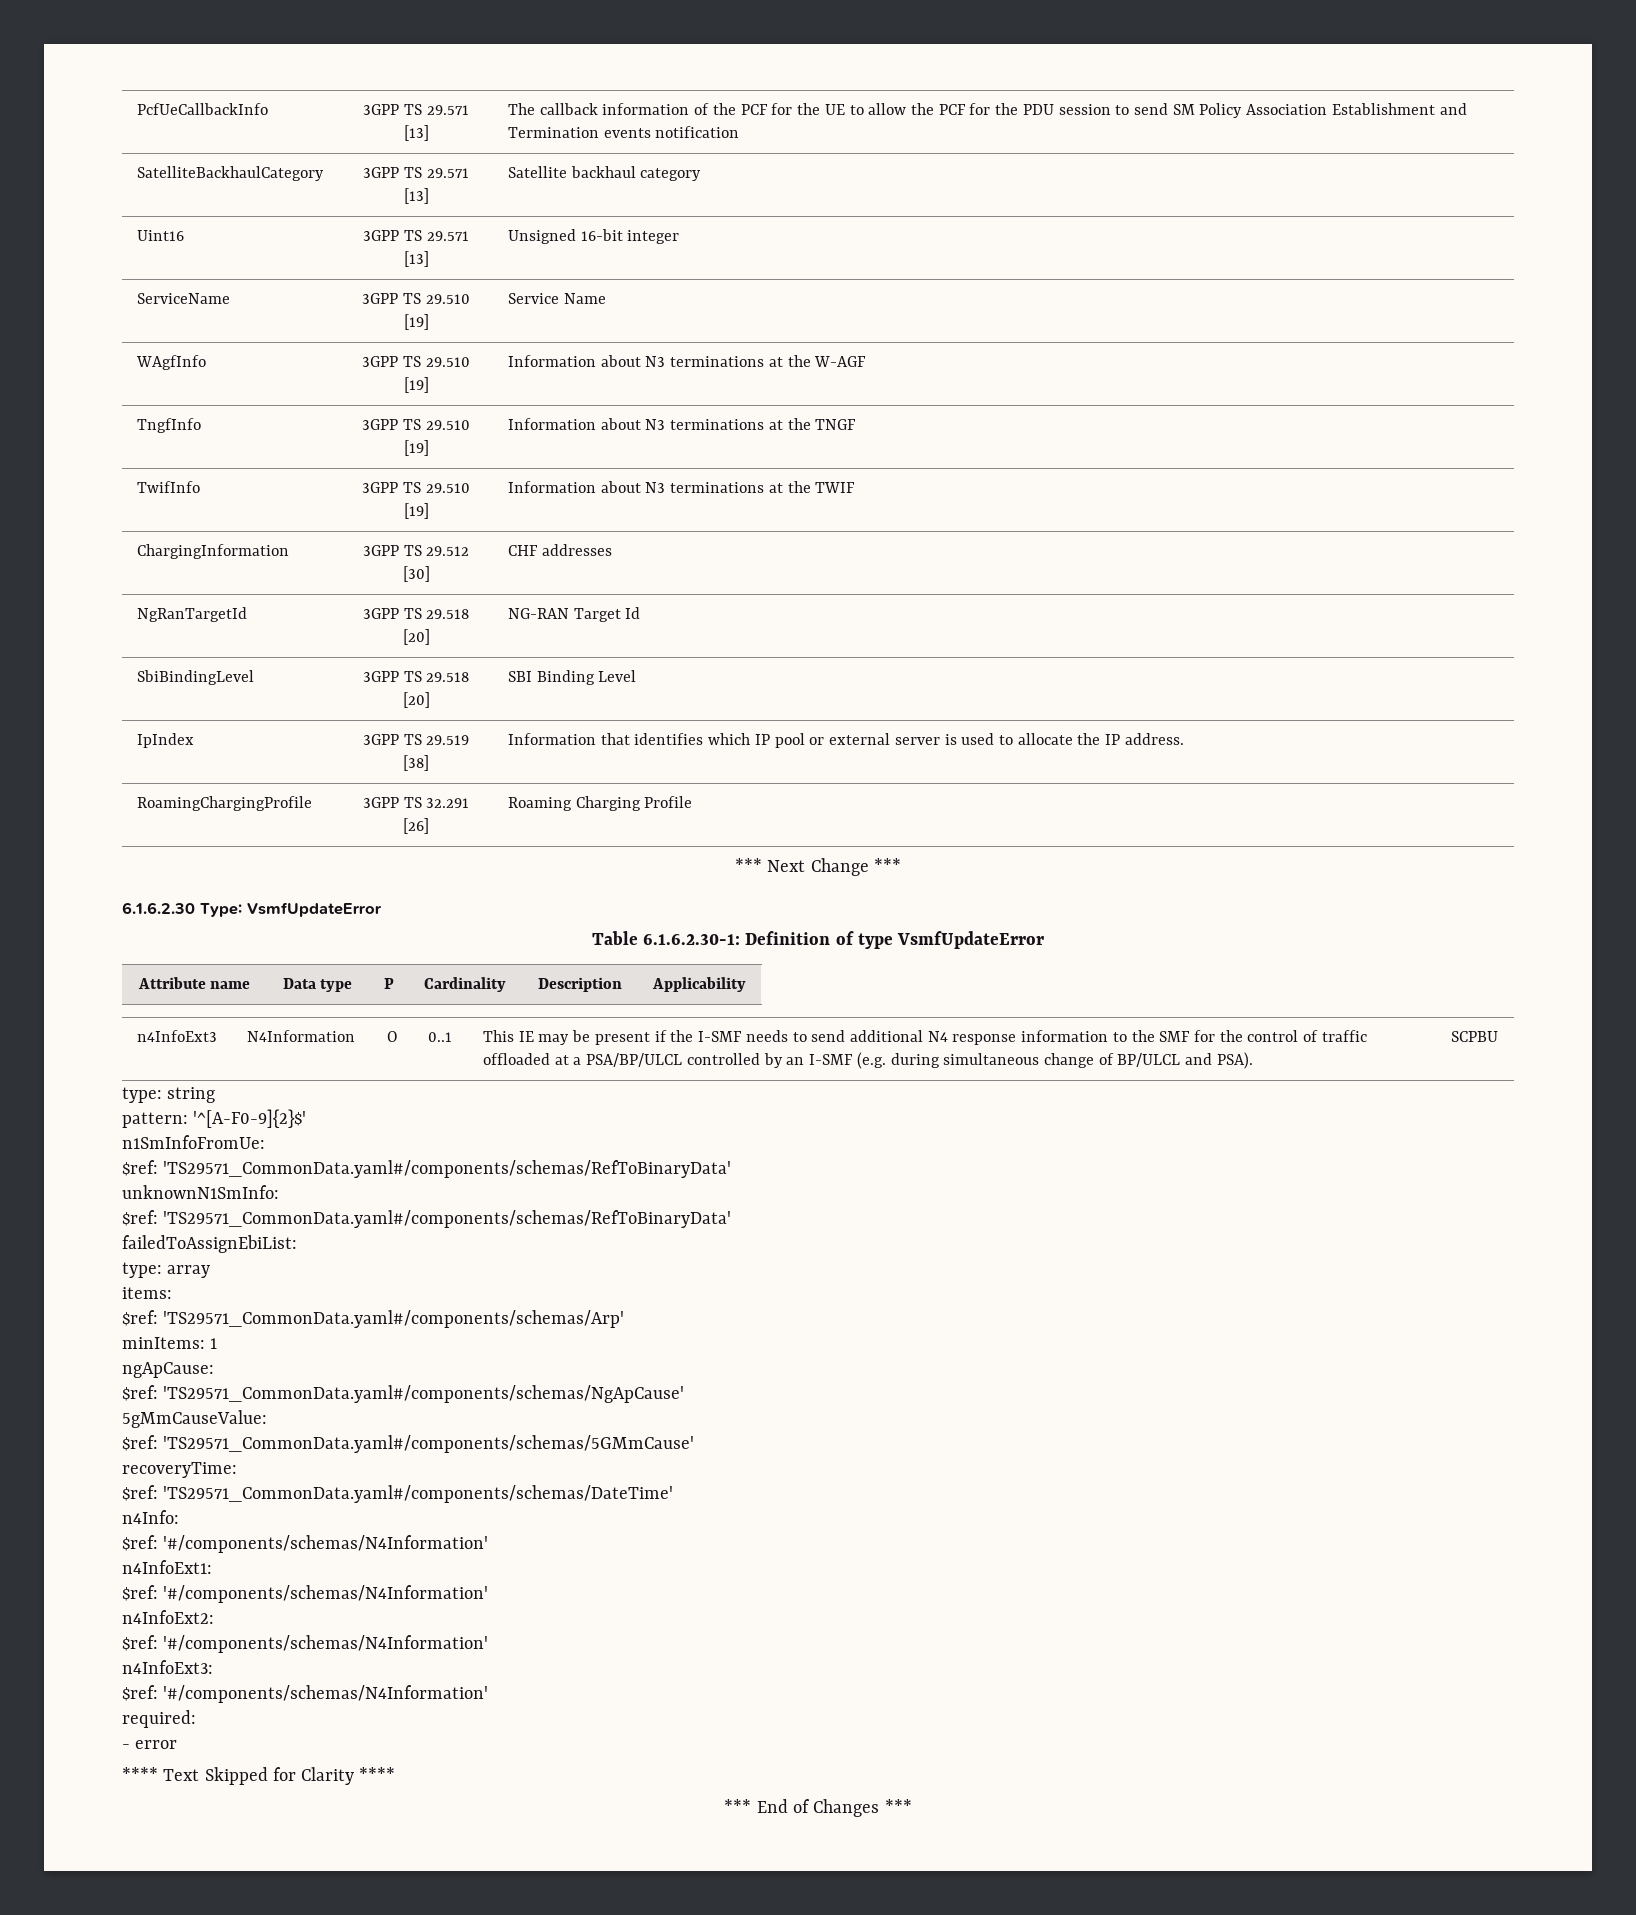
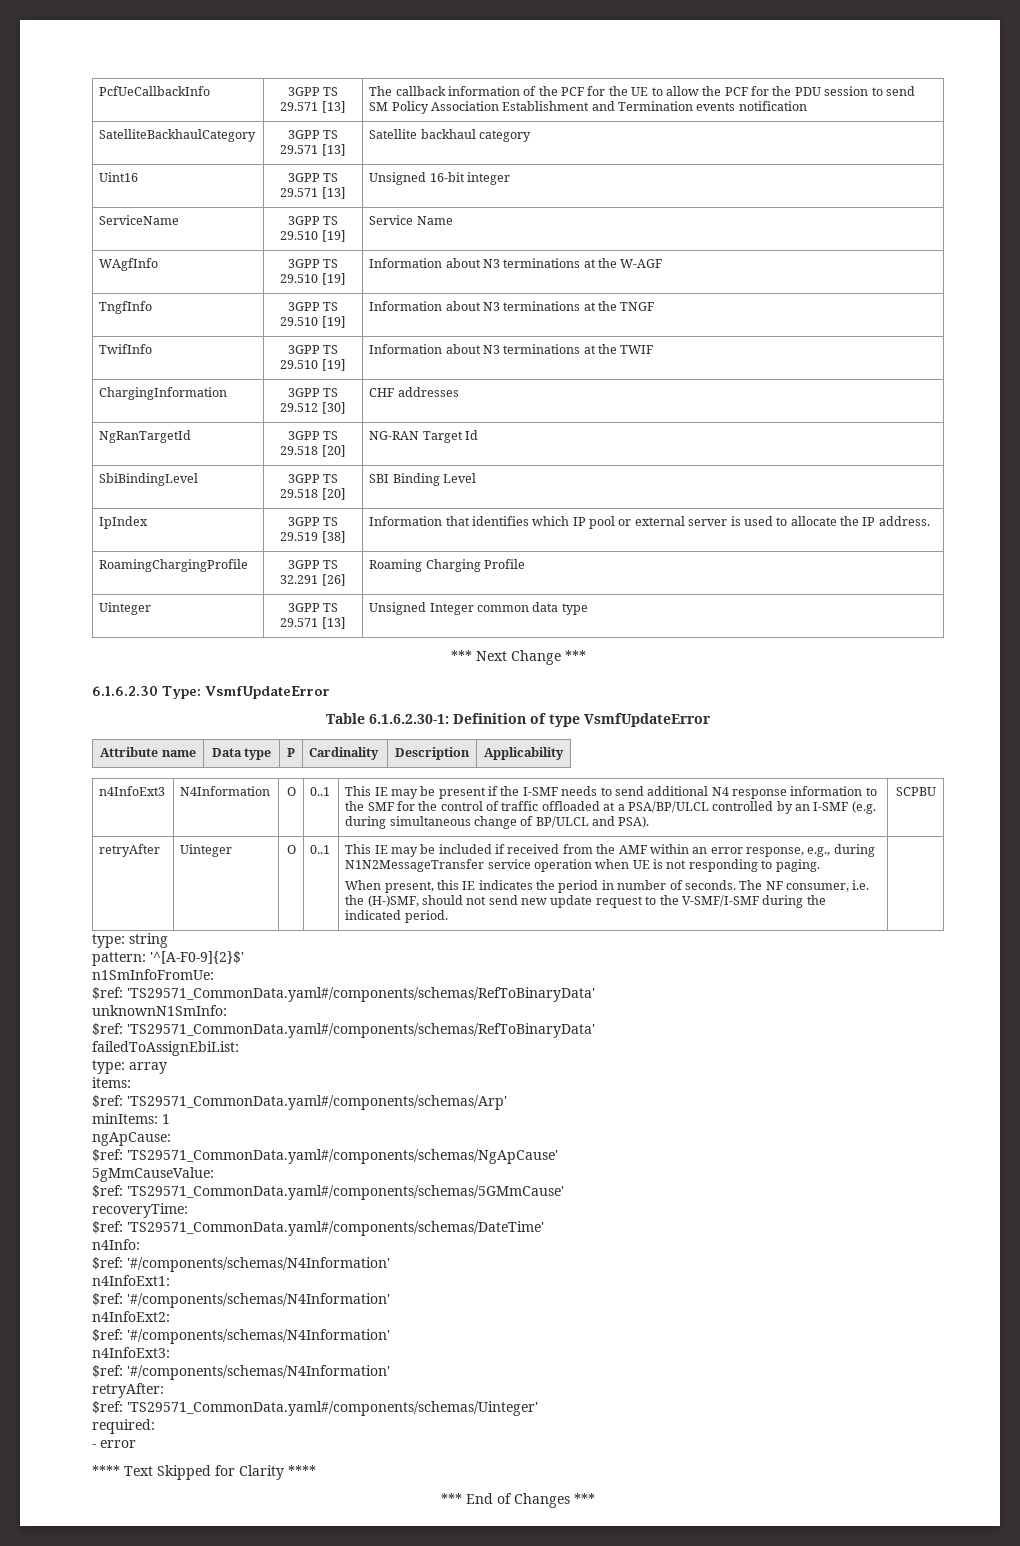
+ Uinteger | 3GPP TS 29.571 [13] | Unsigned Integer common data type
+ retryAfter | Uinteger | O | 0..1 | This IE may be included if received from the AMF within an error response, e.g., during N1N2MessageTransfer service operation when UE is not responding to paging.
+ When present, this IE indicates the period in number of seconds. The NF consumer, i.e. the (H-)SMF, should not send new update request to the V-SMF/I-SMF during the indicated period.
+ retryAfter:
+ $ref: 'TS29571_CommonData.yaml#/components/schemas/Uinteger'

